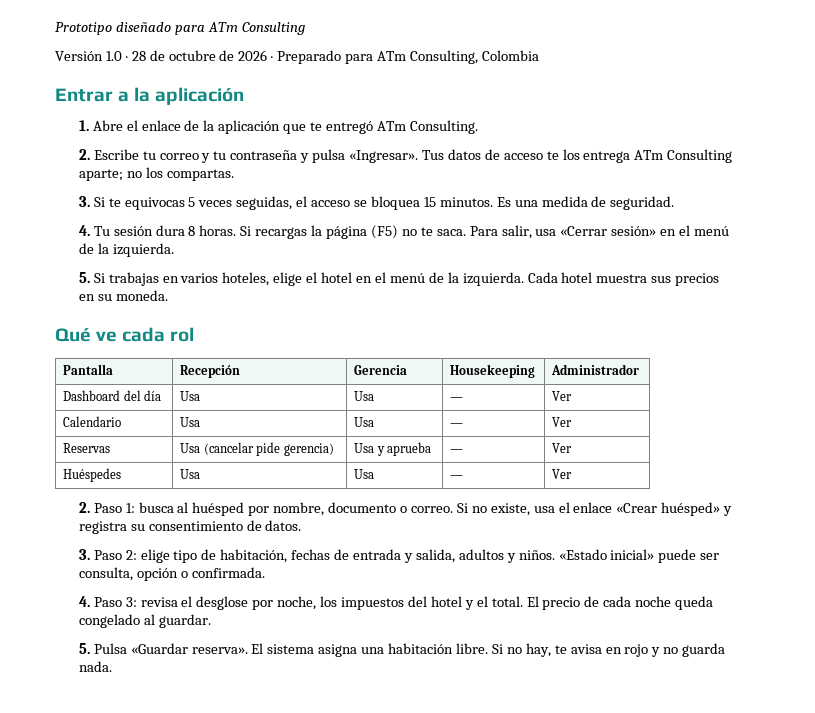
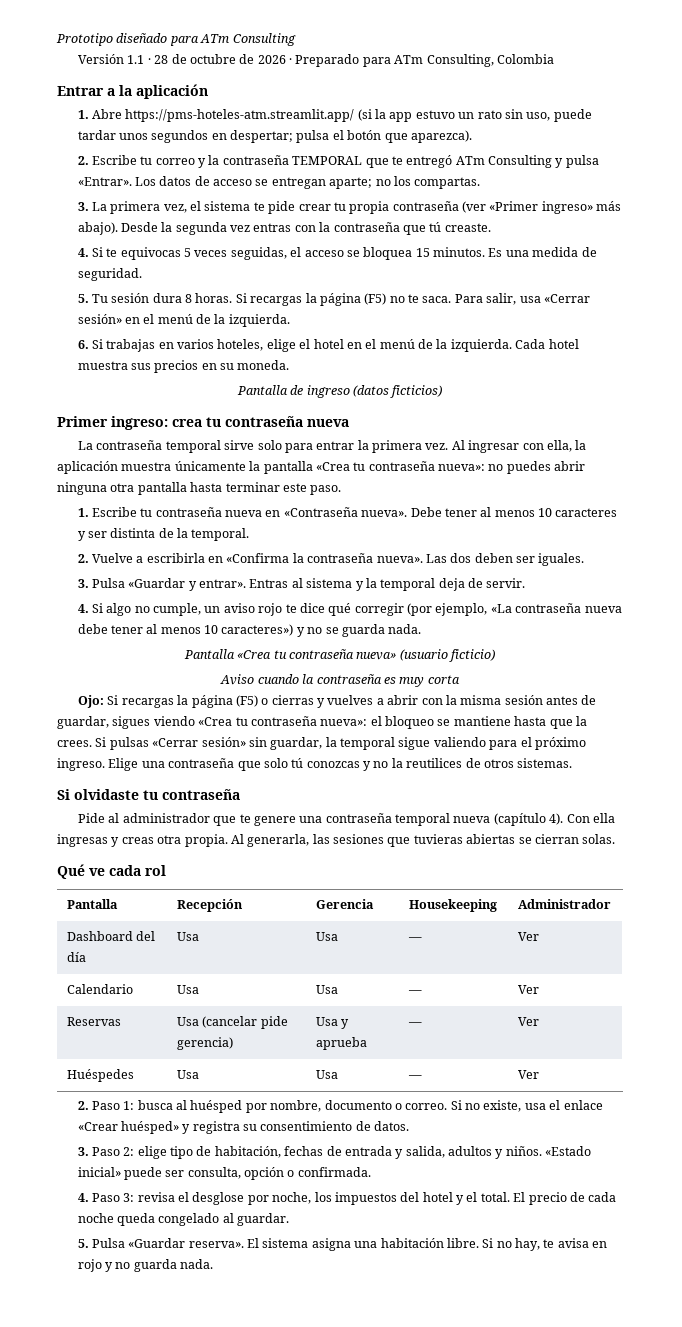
- Versión 1.0 · 28 de octubre de 2026 · Preparado para ATm Consulting, Colombia
+ Versión 1.1 · 28 de octubre de 2026 · Preparado para ATm Consulting, Colombia
- 1. Abre el enlace de la aplicación que te entregó ATm Consulting.
+ 1. Abre https://pms-hoteles-atm.streamlit.app/ (si la app estuvo un rato sin uso, puede tardar unos segundos en despertar; pulsa el botón que aparezca).
- 2. Escribe tu correo y tu contraseña y pulsa «Ingresar». Tus datos de acceso te los entrega ATm Consulting aparte; no los compartas.
+ 2. Escribe tu correo y la contraseña TEMPORAL que te entregó ATm Consulting y pulsa «Entrar». Los datos de acceso se entregan aparte; no los compartas.
- 3. Si te equivocas 5 veces seguidas, el acceso se bloquea 15 minutos.
+ 3. La primera vez, el sistema te pide crear tu propia contraseña (ver «Primer ingreso» más abajo). Desde la segunda vez entras con la contraseña que tú creaste.
+ 4. Si te equivocas 5 veces seguidas, el acceso se bloquea 15 minutos.
- 4. Tu sesión dura 8 horas.
+ 5. Tu sesión dura 8 horas.
- 5. Si trabajas en varios hoteles, elige el hotel en el menú de la izquierda.
+ 6. Si trabajas en varios hoteles, elige el hotel en el menú de la izquierda.
+ Pantalla de ingreso (datos ficticios)
+ Primer ingreso: crea tu contraseña nueva
+ La contraseña temporal sirve solo para entrar la primera vez. Al ingresar con ella, la aplicación muestra únicamente la pantalla «Crea tu contraseña nueva»: no puedes abrir ninguna otra pantalla hasta terminar este paso.
+ 1. Escribe tu contraseña nueva en «Contraseña nueva». Debe tener al menos 10 caracteres y ser distinta de la temporal.
+ 2. Vuelve a escribirla en «Confirma la contraseña nueva». Las dos deben ser iguales.
+ 3. Pulsa «Guardar y entrar». Entras al sistema y la temporal deja de servir.
+ 4. Si algo no cumple, un aviso rojo te dice qué corregir (por ejemplo, «La contraseña nueva debe tener al menos 10 caracteres») y no se guarda nada.
+ Pantalla «Crea tu contraseña nueva» (usuario ficticio)
+ Aviso cuando la contraseña es muy corta
+ Ojo: Si recargas la página (F5) o cierras y vuelves a abrir con la misma sesión antes de guardar, sigues viendo «Crea tu contraseña nueva»: el bloqueo se mantiene hasta que la crees. Si pulsas «Cerrar sesión» sin guardar, la temporal sigue valiendo para el próximo ingreso. Elige una contraseña que solo tú conozcas y no la reutilices de otros sistemas.
+ Si olvidaste tu contraseña
+ Pide al administrador que te genere una contraseña temporal nueva (capítulo 4). Con ella ingresas y creas otra propia. Al generarla, las sesiones que tuvieras abiertas se cierran solas.

